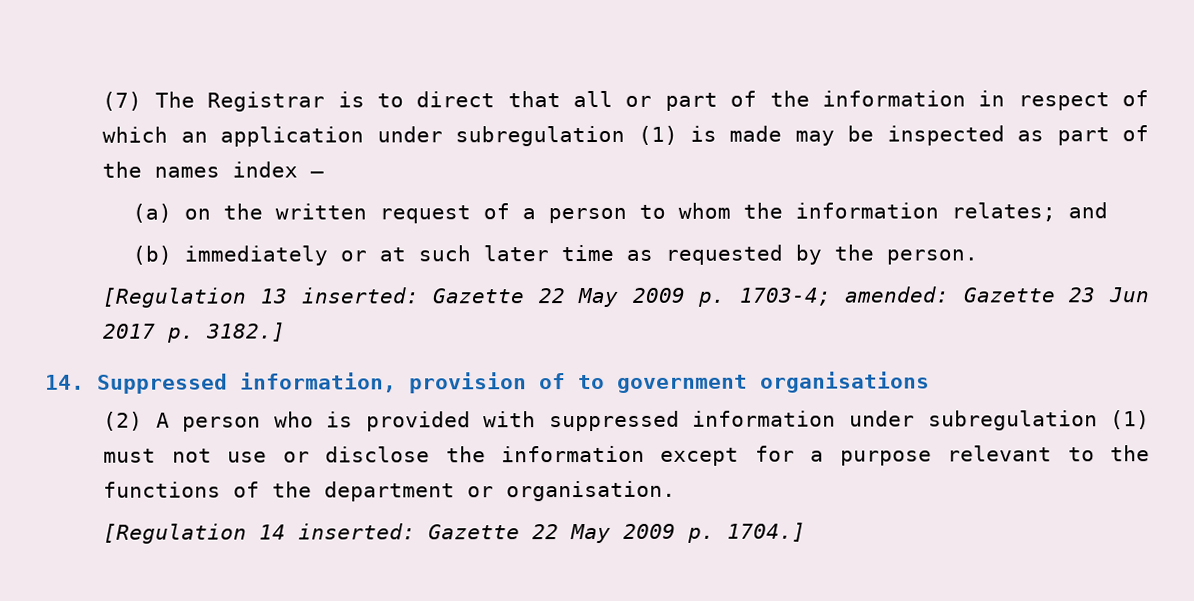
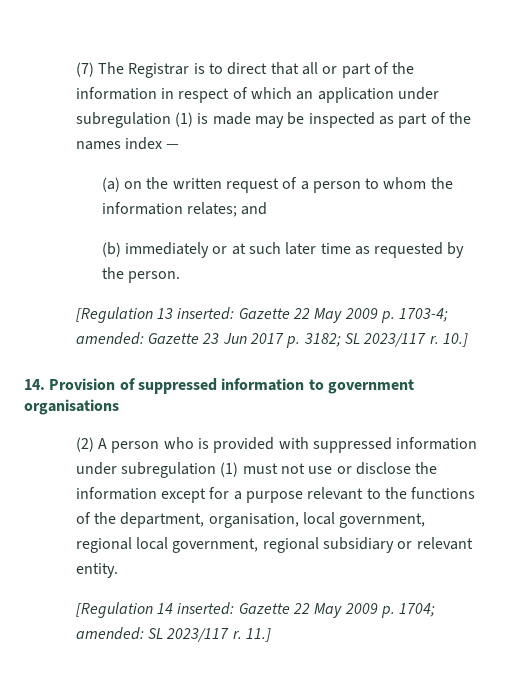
- [Regulation 13 inserted: Gazette 22 May 2009 p. 1703-4; amended: Gazette 23 Jun 2017 p. 3182.]
- 14. Suppressed information, provision of to government organisations
+ [Regulation 13 inserted: Gazette 22 May 2009 p. 1703-4; amended: Gazette 23 Jun 2017 p. 3182; SL 2023/117 r. 10.]
+ 14. Provision of suppressed information to government organisations
- (2) A person who is provided with suppressed information under subregulation (1) must not use or disclose the information except for a purpose relevant to the functions of the department or organisation.
+ (2) A person who is provided with suppressed information under subregulation (1) must not use or disclose the information except for a purpose relevant to the functions of the department, organisation, local government, regional local government, regional subsidiary or relevant entity.
- [Regulation 14 inserted: Gazette 22 May 2009 p. 1704.]
+ [Regulation 14 inserted: Gazette 22 May 2009 p. 1704; amended: SL 2023/117 r. 11.]

